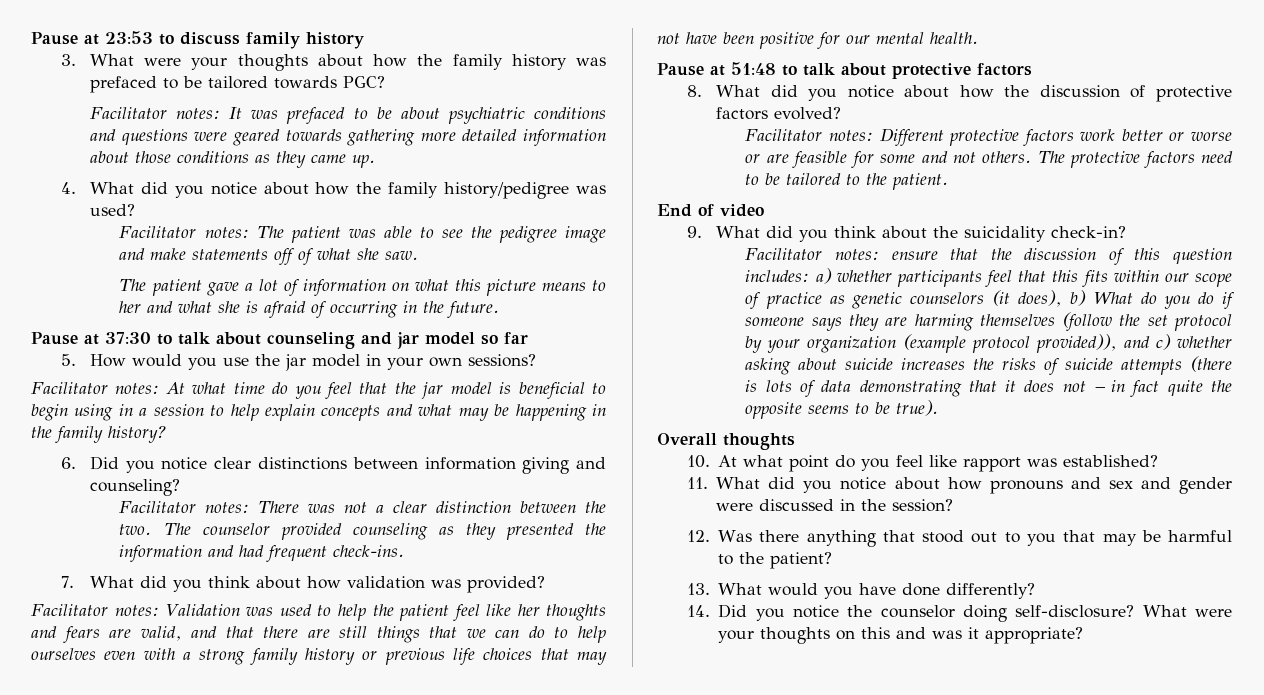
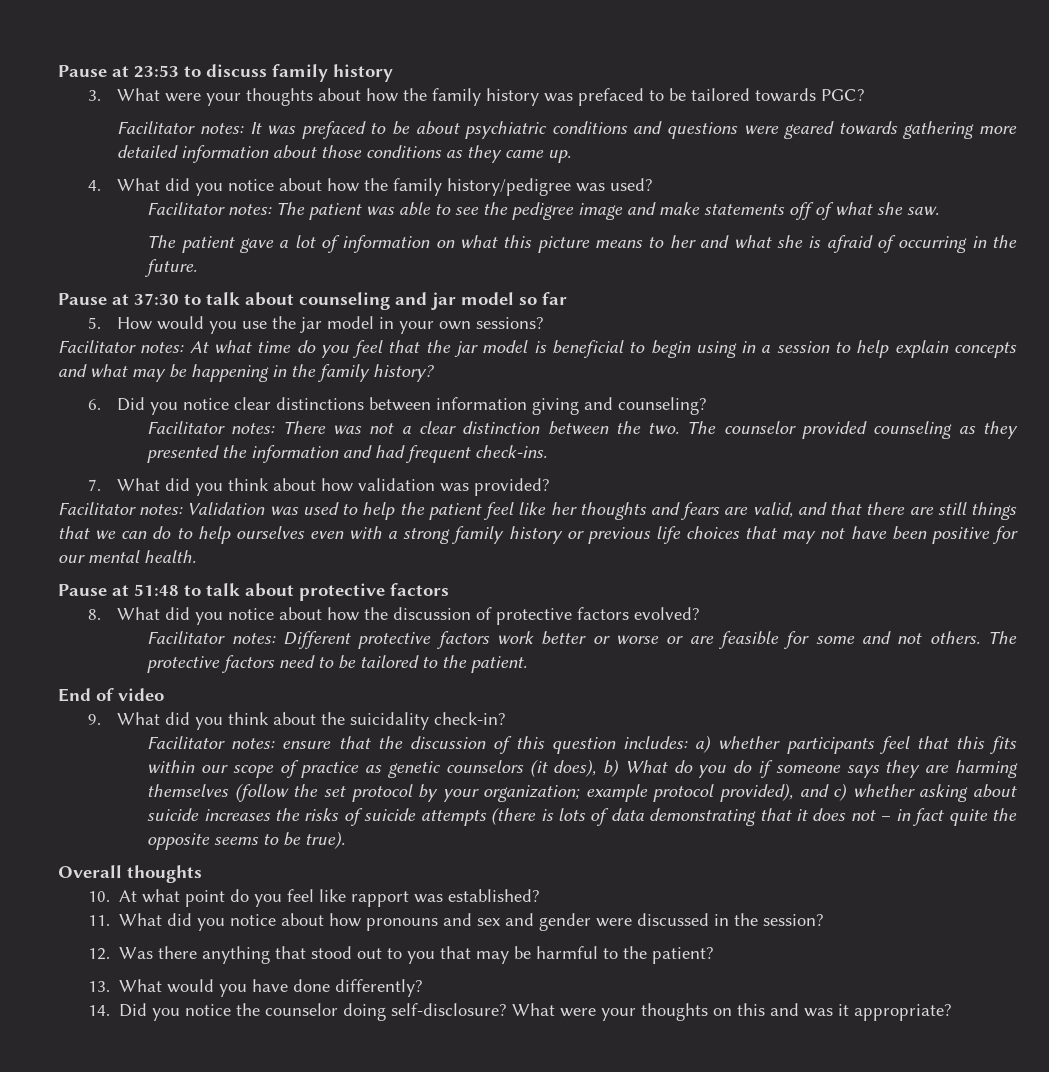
- a) whether participants feel that this fits within our scope of practice as genetic counselors (it does), b) What do you do if someone says they are harming themselves (follow the set protocol by your organization (example protocol provided)), and c) whether asking about suicide increases the risks of suicide attempts (there is lots of data demonstrating that it does not – in fact quite the opposite seems to be true).
+ a) whether participants feel that this fits within our scope of practice as genetic counselors (it does), b) What do you do if someone says they are harming themselves (follow the set protocol by your organization; example protocol provided), and c) whether asking about suicide increases the risks of suicide attempts (there is lots of data demonstrating that it does not – in fact quite the opposite seems to be true).

